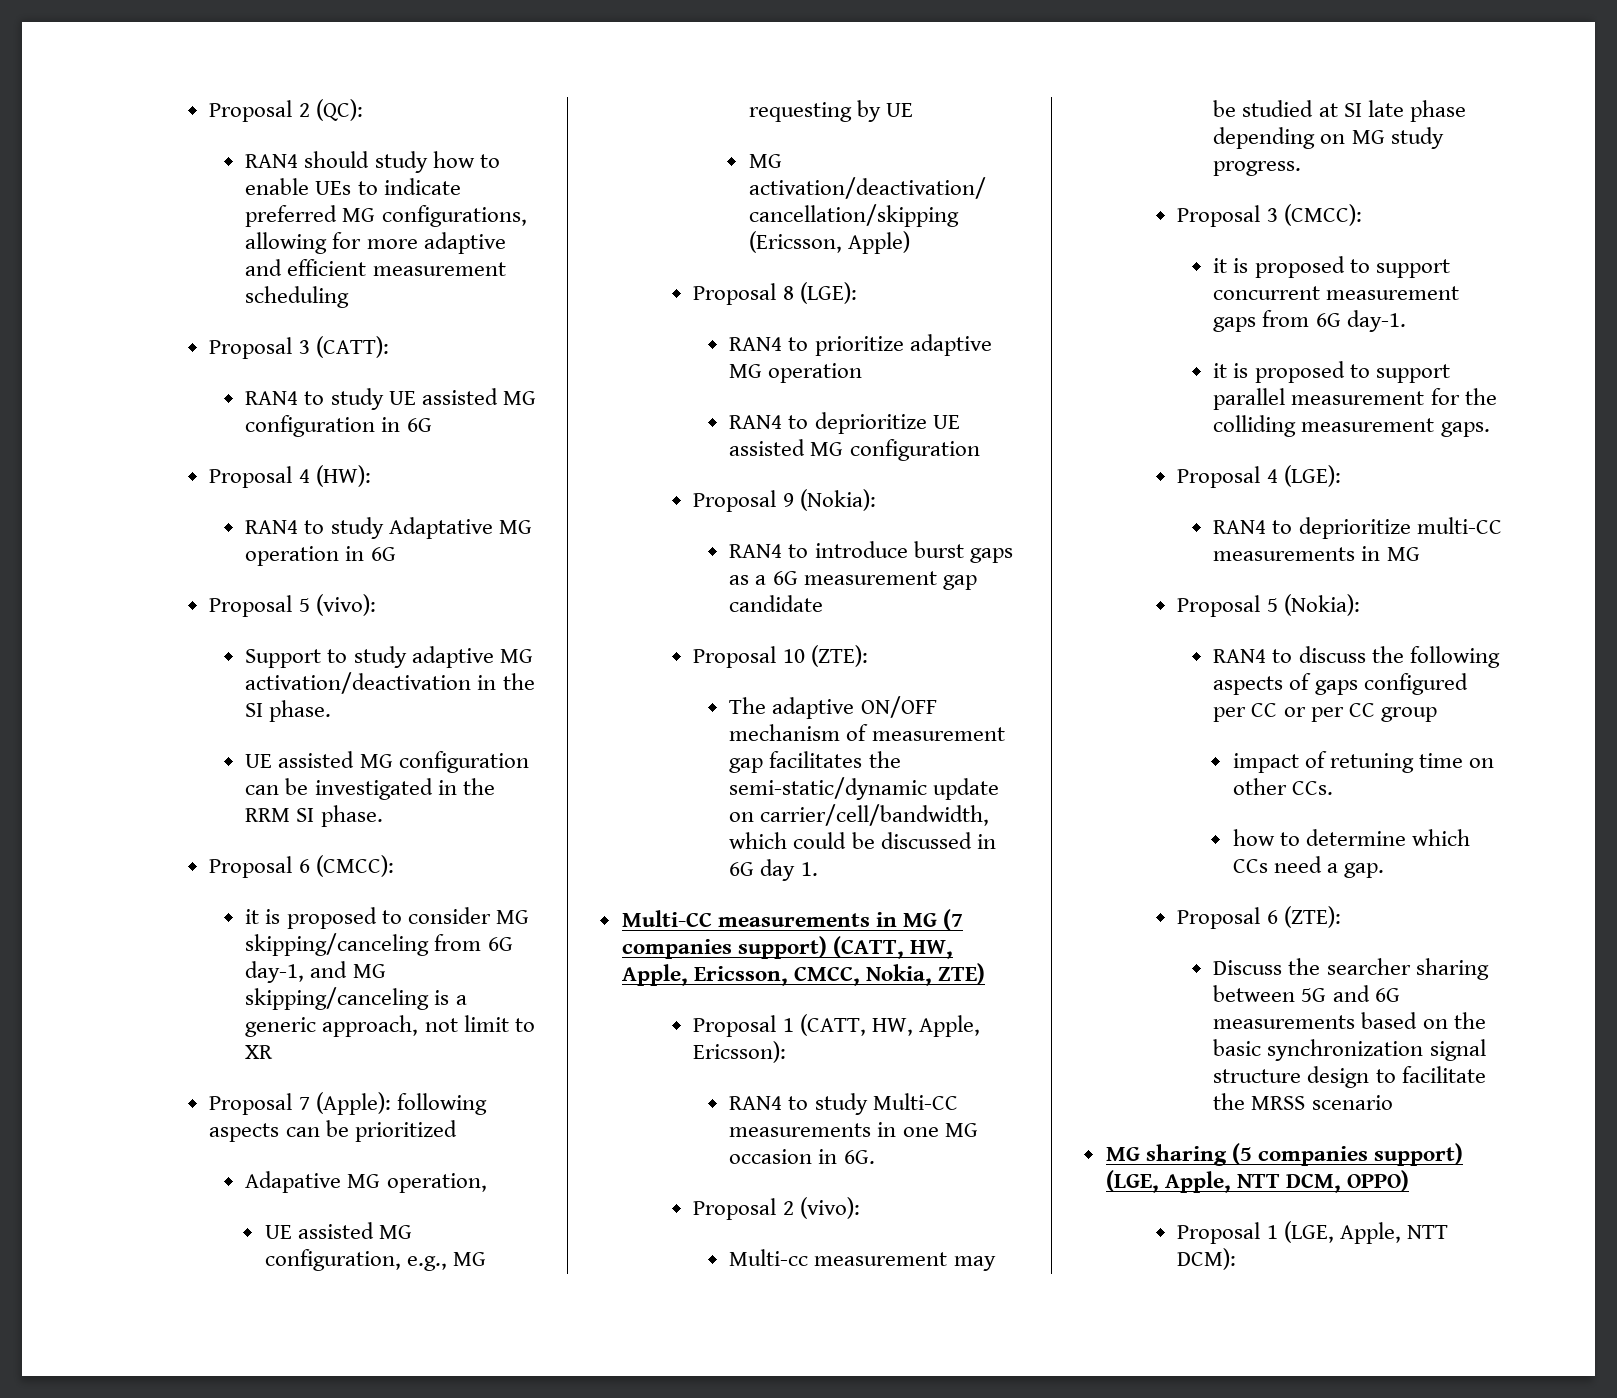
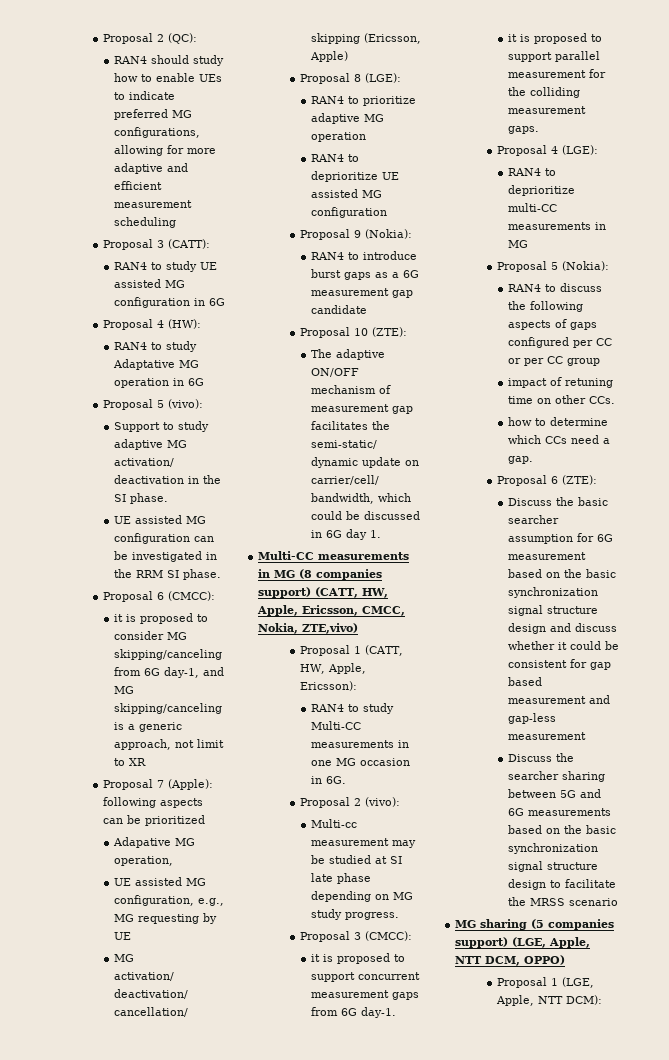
- Multi-CC measurements in MG (7 companies support) (CATT, HW, Apple, Ericsson, CMCC, Nokia, ZTE)
+ Multi-CC measurements in MG (8 companies support) (CATT, HW, Apple, Ericsson, CMCC, Nokia, ZTE,vivo)
+ Discuss the basic searcher assumption for 6G measurement based on the basic synchronization signal structure design and discuss whether it could be consistent for gap based measurement and gap-less measurement

